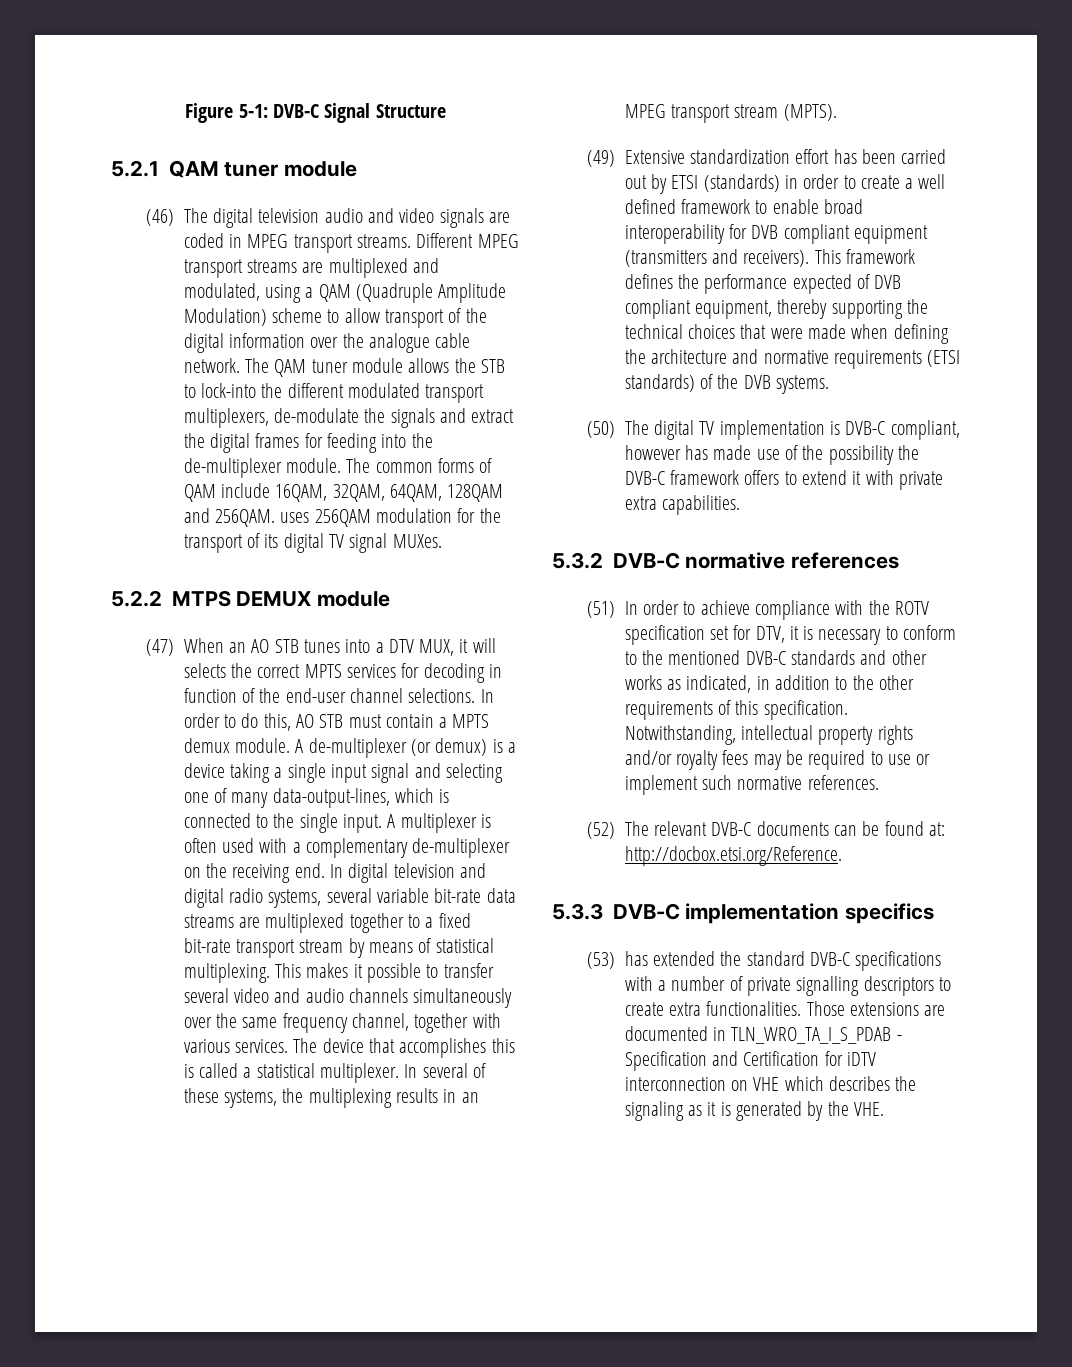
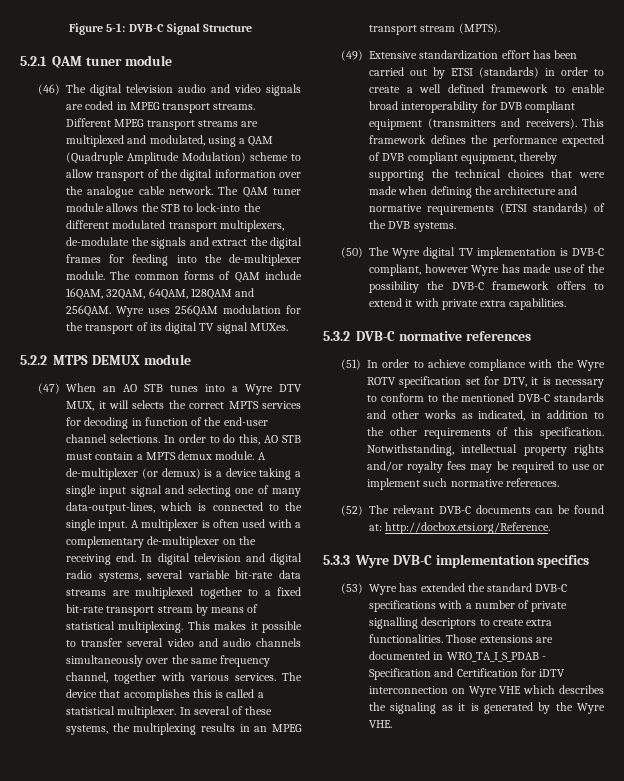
- The common forms of QAM include 16QAM, 32QAM, 64QAM, 128QAM and 256QAM. uses 256QAM modulation for the transport of its digital TV signal MUXes.
+ The common forms of QAM include 16QAM, 32QAM, 64QAM, 128QAM and 256QAM. Wyre uses 256QAM modulation for the transport of its digital TV signal MUXes.
- (47) When an AO STB tunes into a DTV MUX, it will selects the correct MPTS services for decoding in function of the end-user channel selections.
+ (47) When an AO STB tunes into a Wyre DTV MUX, it will selects the correct MPTS services for decoding in function of the end-user channel selections.
- (50) The digital TV implementation is DVB-C compliant, however has made use of the possibility the DVB-C framework offers to extend it with private extra capabilities.
+ (50) The Wyre digital TV implementation is DVB-C compliant, however Wyre has made use of the possibility the DVB-C framework offers to extend it with private extra capabilities.
- (51) In order to achieve compliance with the ROTV specification set for DTV, it is necessary to conform to the mentioned DVB-C standards and other works as indicated, in addition to the other requirements of this specification.
+ (51) In order to achieve compliance with the Wyre ROTV specification set for DTV, it is necessary to conform to the mentioned DVB-C standards and other works as indicated, in addition to the other requirements of this specification.
- 5.3.3 DVB-C implementation specifics
+ 5.3.3 Wyre DVB-C implementation specifics
- (53) has extended the standard DVB-C specifications with a number of private signalling descriptors to create extra functionalities.
+ (53) Wyre has extended the standard DVB-C specifications with a number of private signalling descriptors to create extra functionalities.
- Those extensions are documented in TLN_WRO_TA_I_S_PDAB - Specification and Certification for iDTV interconnection on VHE which describes the signaling as it is generated by the VHE.
+ Those extensions are documented in WRO_TA_I_S_PDAB - Specification and Certification for iDTV interconnection on Wyre VHE which describes the signaling as it is generated by the Wyre VHE.

